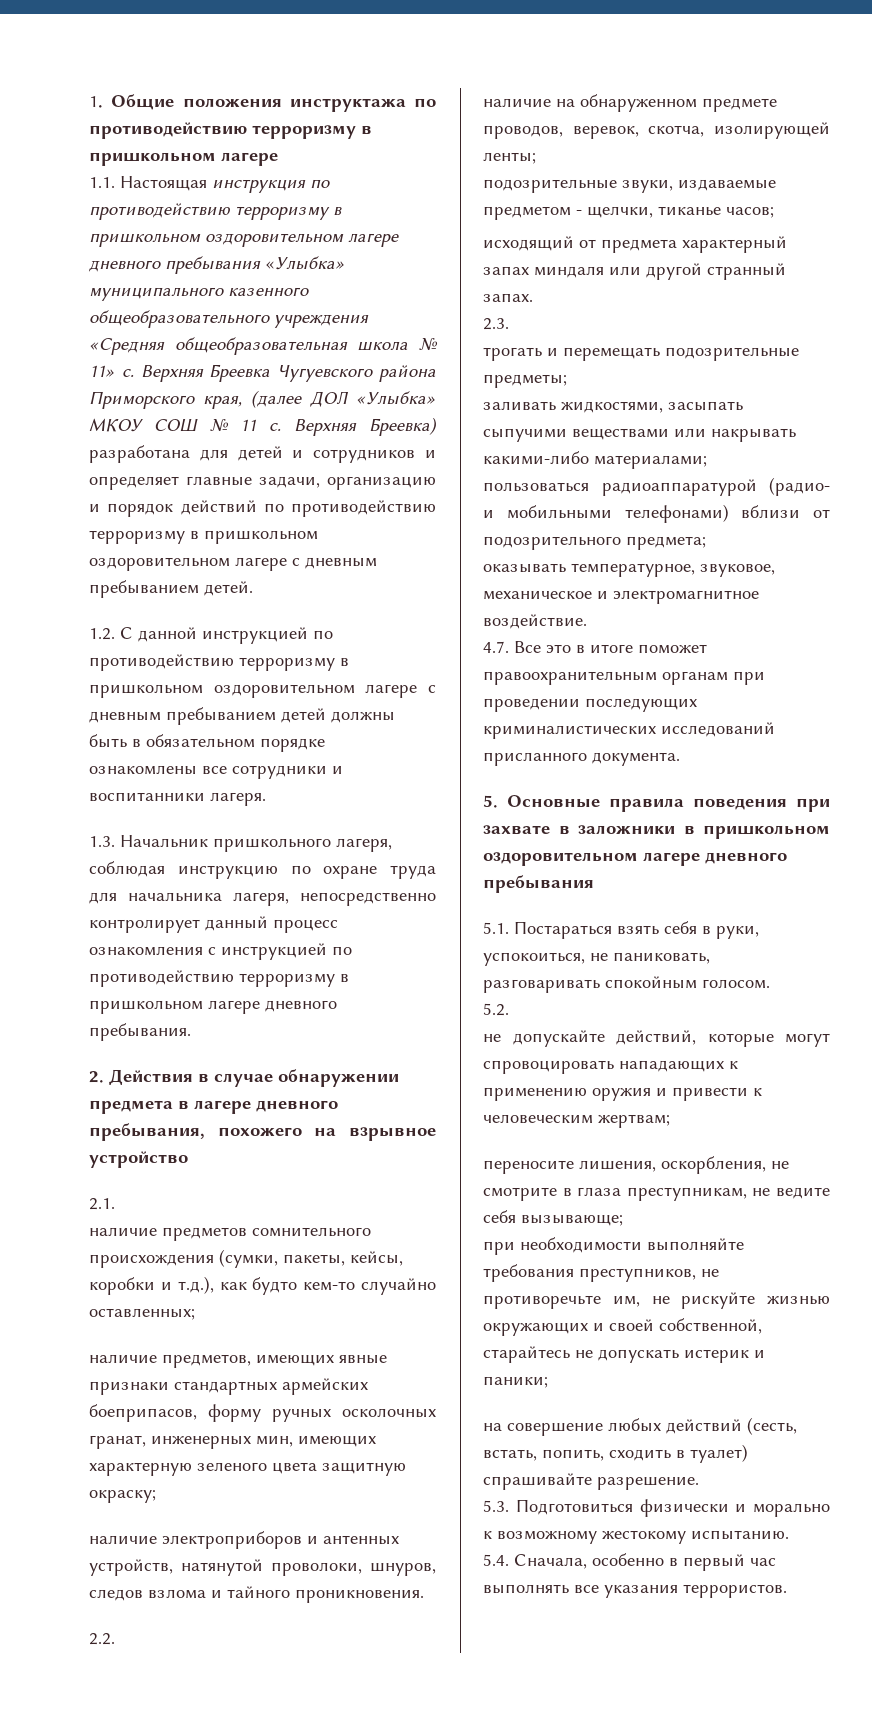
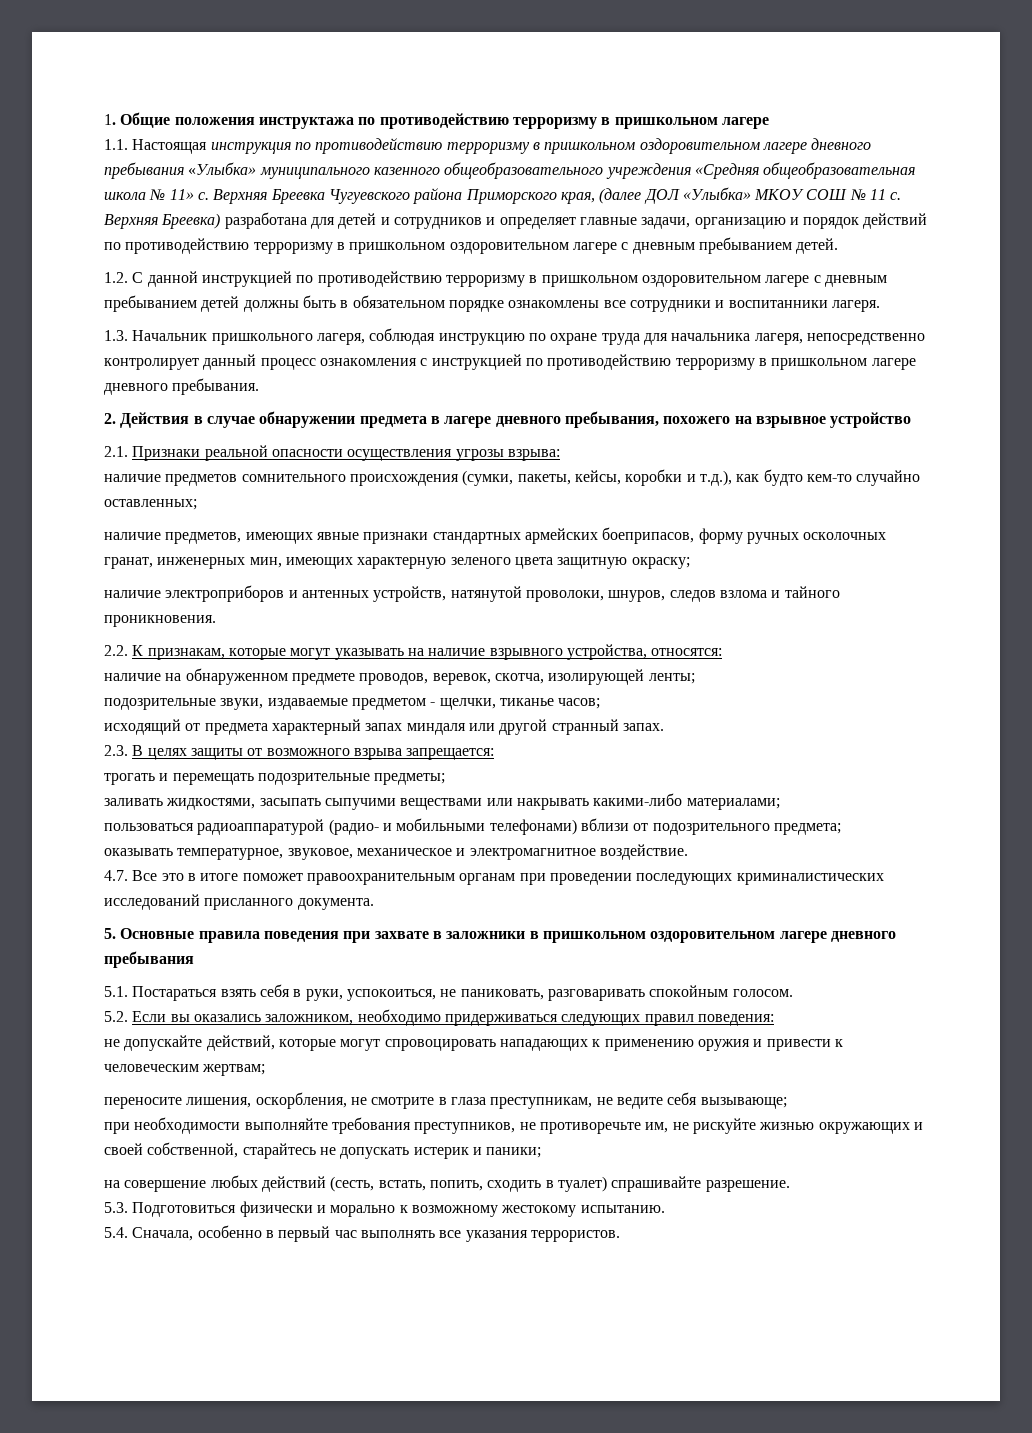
- 2.1.
+ 2.1. Признаки реальной опасности осуществления угрозы взрыва:
- 2.2.
+ 2.2. К признакам, которые могут указывать на наличие взрывного устройства, относятся:
- 2.3.
+ 2.3. В целях защиты от возможного взрыва запрещается:
- 5.2.
+ 5.2. Если вы оказались заложником, необходимо придерживаться следующих правил поведения:

